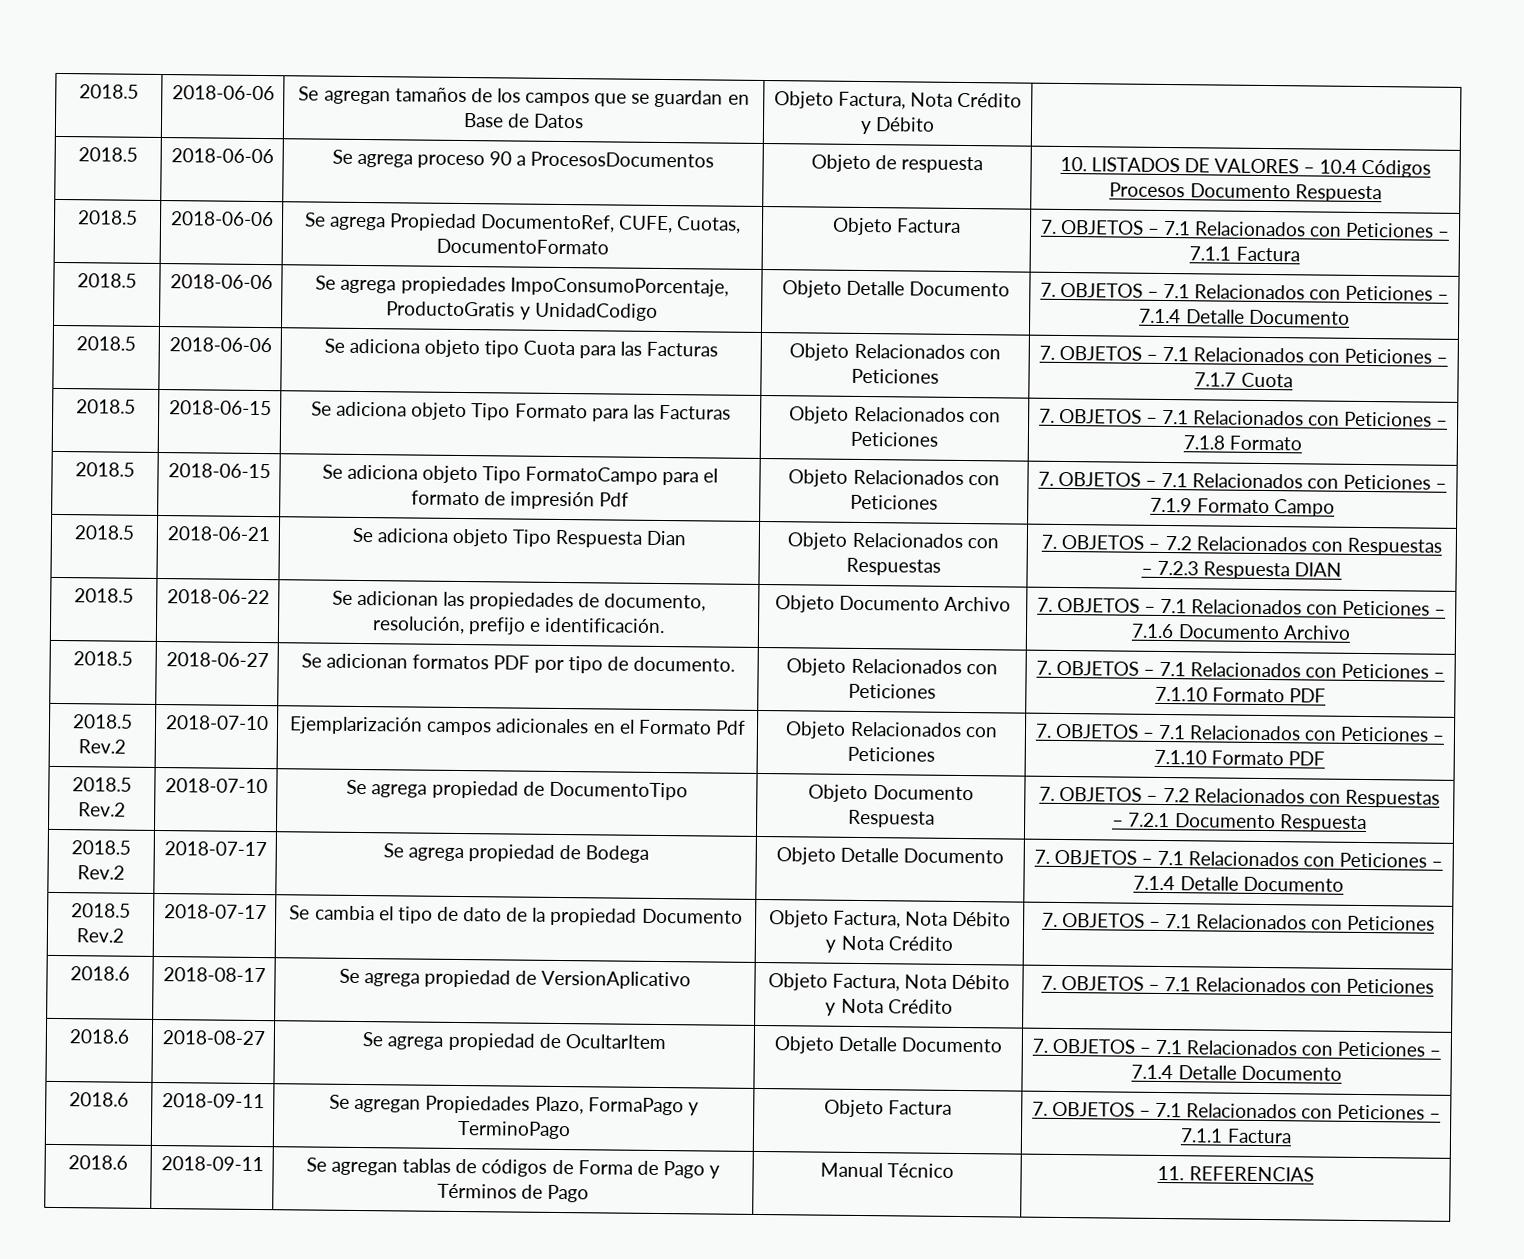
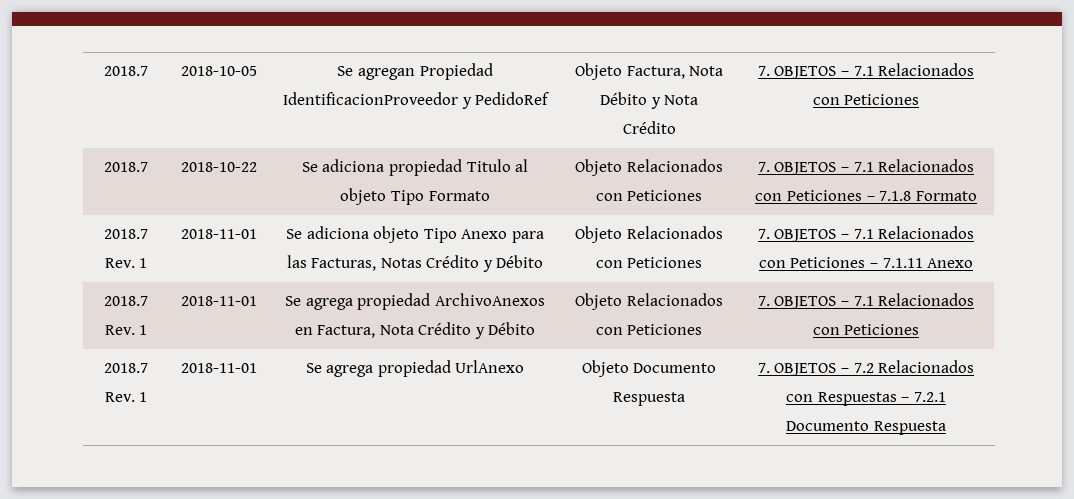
- 2018.5 | 2018-06-06 | Se agregan tamaños de los campos que se guardan en Base de Datos | Objeto Factura, Nota Crédito y Débito |
- 2018.5 | 2018-06-06 | Se agrega proceso 90 a ProcesosDocumentos | Objeto de respuesta | 10. LISTADOS DE VALORES – 10.4 Códigos Procesos Documento Respuesta
- 2018.5 | 2018-06-06 | Se agrega Propiedad DocumentoRef, CUFE, Cuotas, DocumentoFormato | Objeto Factura | 7. OBJETOS – 7.1 Relacionados con Peticiones – 7.1.1 Factura
- 2018.5 | 2018-06-06 | Se agrega propiedades ImpoConsumoPorcentaje, ProductoGratis y UnidadCodigo | Objeto Detalle Documento | 7. OBJETOS – 7.1 Relacionados con Peticiones – 7.1.4 Detalle Documento
- 2018.5 | 2018-06-06 | Se adiciona objeto tipo Cuota para las Facturas | Objeto Relacionados con Peticiones | 7. OBJETOS – 7.1 Relacionados con Peticiones – 7.1.7 Cuota
- 2018.5 | 2018-06-15 | Se adiciona objeto Tipo Formato para las Facturas | Objeto Relacionados con Peticiones | 7. OBJETOS – 7.1 Relacionados con Peticiones – 7.1.8 Formato
+ 2018.7 | 2018-10-05 | Se agregan Propiedad IdentificacionProveedor y PedidoRef | Objeto Factura, Nota Débito y Nota Crédito | 7. OBJETOS – 7.1 Relacionados con Peticiones
+ 2018.7 | 2018-10-22 | Se adiciona propiedad Titulo al objeto Tipo Formato | Objeto Relacionados con Peticiones | 7. OBJETOS – 7.1 Relacionados con Peticiones – 7.1.8 Formato
- 2018.5 | 2018-06-15 | Se adiciona objeto Tipo FormatoCampo para el formato de impresión Pdf | Objeto Relacionados con Peticiones | 7. OBJETOS – 7.1 Relacionados con Peticiones – 7.1.9 Formato Campo
- 2018.5 | 2018-06-21 | Se adiciona objeto Tipo Respuesta Dian | Objeto Relacionados con Respuestas | 7. OBJETOS – 7.2 Relacionados con Respuestas – 7.2.3 Respuesta DIAN
- 2018.5 | 2018-06-22 | Se adicionan las propiedades de documento, resolución, prefijo e identificación. | Objeto Documento Archivo | 7. OBJETOS – 7.1 Relacionados con Peticiones – 7.1.6 Documento Archivo
- 2018.5 | 2018-06-27 | Se adicionan formatos PDF por tipo de documento. | Objeto Relacionados con Peticiones | 7. OBJETOS – 7.1 Relacionados con Peticiones – 7.1.10 Formato PDF
- 2018.5 Rev.2 | 2018-07-10 | Ejemplarización campos adicionales en el Formato Pdf | Objeto Relacionados con Peticiones | 7. OBJETOS – 7.1 Relacionados con Peticiones – 7.1.10 Formato PDF
- 2018.5 Rev.2 | 2018-07-10 | Se agrega propiedad de DocumentoTipo | Objeto Documento Respuesta | 7. OBJETOS – 7.2 Relacionados con Respuestas – 7.2.1 Documento Respuesta
+ 2018.7 Rev. 1 | 2018-11-01 | Se adiciona objeto Tipo Anexo para las Facturas, Notas Crédito y Débito | Objeto Relacionados con Peticiones | 7. OBJETOS – 7.1 Relacionados con Peticiones – 7.1.11 Anexo
+ 2018.7 Rev. 1 | 2018-11-01 | Se agrega propiedad ArchivoAnexos en Factura, Nota Crédito y Débito | Objeto Relacionados con Peticiones | 7. OBJETOS – 7.1 Relacionados con Peticiones
+ 2018.7 Rev. 1 | 2018-11-01 | Se agrega propiedad UrlAnexo | Objeto Documento Respuesta | 7. OBJETOS – 7.2 Relacionados con Respuestas – 7.2.1 Documento Respuesta
- 2018.5 Rev.2 | 2018-07-17 | Se agrega propiedad de Bodega | Objeto Detalle Documento | 7. OBJETOS – 7.1 Relacionados con Peticiones – 7.1.4 Detalle Documento
- 2018.5 Rev.2 | 2018-07-17 | Se cambia el tipo de dato de la propiedad Documento | Objeto Factura, Nota Débito y Nota Crédito | 7. OBJETOS – 7.1 Relacionados con Peticiones
- 2018.6 | 2018-08-17 | Se agrega propiedad de VersionAplicativo | Objeto Factura, Nota Débito y Nota Crédito | 7. OBJETOS – 7.1 Relacionados con Peticiones
- 2018.6 | 2018-08-27 | Se agrega propiedad de OcultarItem | Objeto Detalle Documento | 7. OBJETOS – 7.1 Relacionados con Peticiones – 7.1.4 Detalle Documento
- 2018.6 | 2018-09-11 | Se agregan Propiedades Plazo, FormaPago y TerminoPago | Objeto Factura | 7. OBJETOS – 7.1 Relacionados con Peticiones – 7.1.1 Factura
- 2018.6 | 2018-09-11 | Se agregan tablas de códigos de Forma de Pago y Términos de Pago | Manual Técnico | 11. REFERENCIAS

